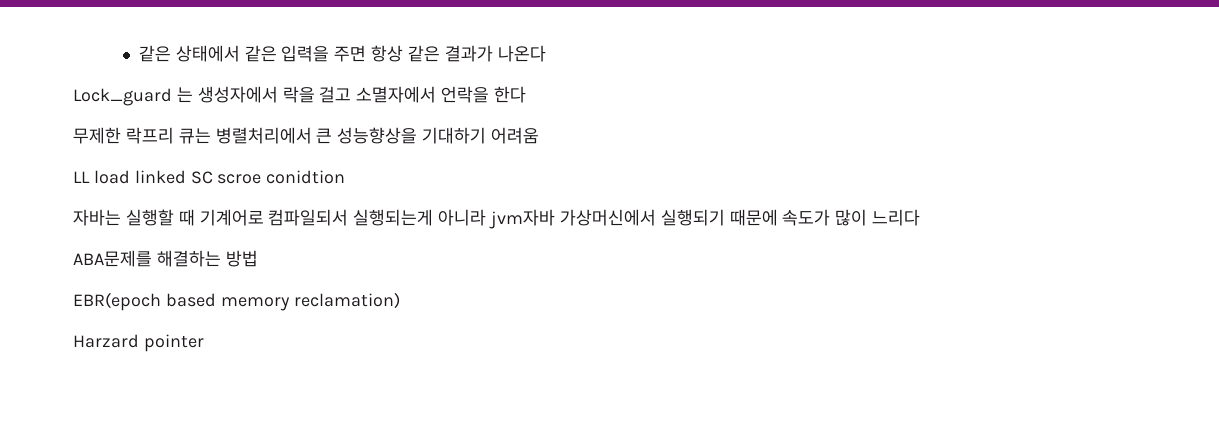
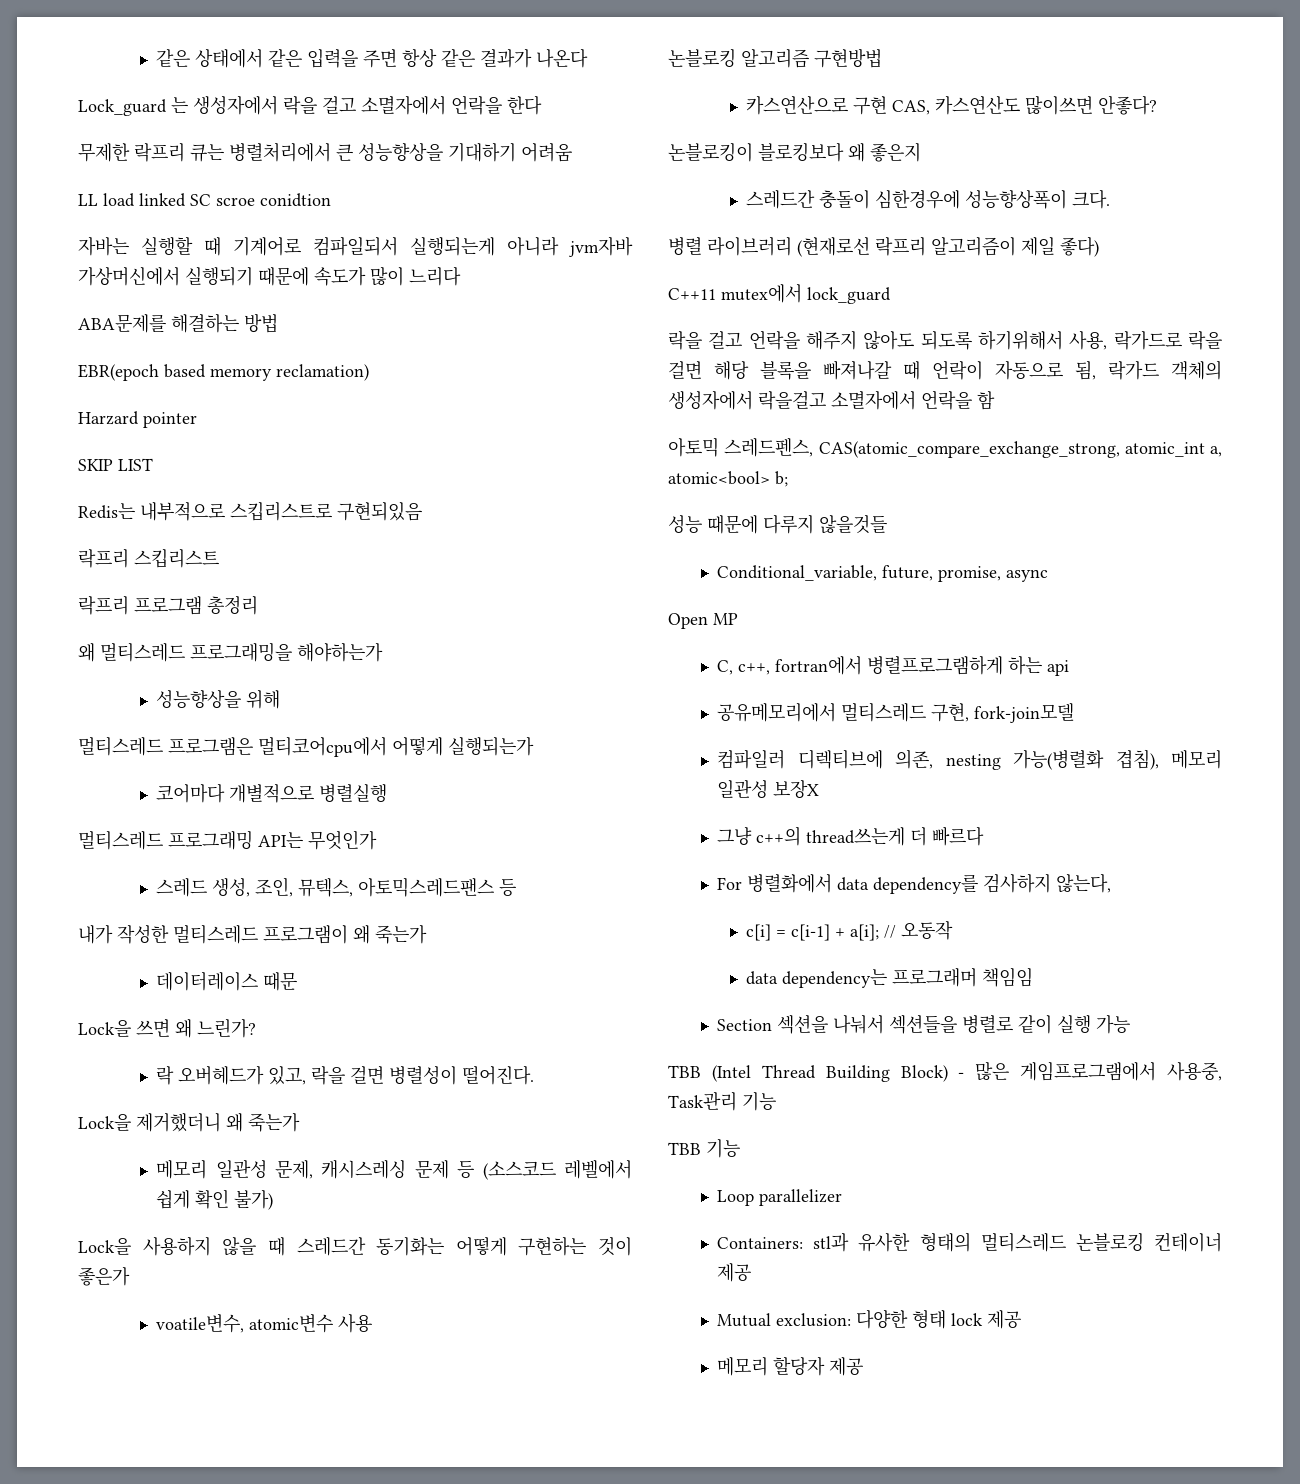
+ SKIP LIST
+ Redis는 내부적으로 스킵리스트로 구현되있음
+ 락프리 스킵리스트
+ 락프리 프로그램 총정리
+ 왜 멀티스레드 프로그래밍을 해야하는가
+ 성능향상을 위해
+ 멀티스레드 프로그램은 멀티코어cpu에서 어떻게 실행되는가
+ 코어마다 개별적으로 병렬실행
+ 멀티스레드 프로그래밍 API는 무엇인가
+ 스레드 생성, 조인, 뮤텍스, 아토믹스레드팬스 등
+ 내가 작성한 멀티스레드 프로그램이 왜 죽는가
+ 데이터레이스 때문
+ Lock을 쓰면 왜 느린가?
+ 락 오버헤드가 있고, 락을 걸면 병렬성이 떨어진다.
+ Lock을 제거했더니 왜 죽는가
+ 메모리 일관성 문제, 캐시스레싱 문제 등 (소스코드 레벨에서 쉽게 확인 불가)
+ Lock을 사용하지 않을 때 스레드간 동기화는 어떻게 구현하는 것이 좋은가
+ voatile변수, atomic변수 사용
+ 논블로킹 알고리즘 구현방법
+ 카스연산으로 구현 CAS, 카스연산도 많이쓰면 안좋다?
+ 논블로킹이 블로킹보다 왜 좋은지
+ 스레드간 충돌이 심한경우에 성능향상폭이 크다.
+ 병렬 라이브러리 (현재로선 락프리 알고리즘이 제일 좋다)
+ C++11 mutex에서 lock_guard
+ 락을 걸고 언락을 해주지 않아도 되도록 하기위해서 사용, 락가드로 락을 걸면 해당 블록을 빠져나갈 때 언락이 자동으로 됨, 락가드 객체의 생성자에서 락을걸고 소멸자에서 언락을 함
+ 아토믹 스레드펜스, CAS(atomic_compare_exchange_strong, atomic_int a, atomic<bool> b;
+ 성능 때문에 다루지 않을것들
+ Conditional_variable, future, promise, async
+ Open MP
+ C, c++, fortran에서 병렬프로그램하게 하는 api
+ 공유메모리에서 멀티스레드 구현, fork-join모델
+ 컴파일러 디렉티브에 의존, nesting 가능(병렬화 겹침), 메모리 일관성 보장X
+ 그냥 c++의 thread쓰는게 더 빠르다
+ For 병렬화에서 data dependency를 검사하지 않는다,
+ c[i] = c[i-1] + a[i]; // 오동작
+ data dependency는 프로그래머 책임임
+ Section 섹션을 나눠서 섹션들을 병렬로 같이 실행 가능
+ TBB (Intel Thread Building Block) - 많은 게임프로그램에서 사용중, Task관리 기능
+ TBB 기능
+ Loop parallelizer
+ Containers: stl과 유사한 형태의 멀티스레드 논블로킹 컨테이너 제공
+ Mutual exclusion: 다양한 형태 lock 제공
+ 메모리 할당자 제공

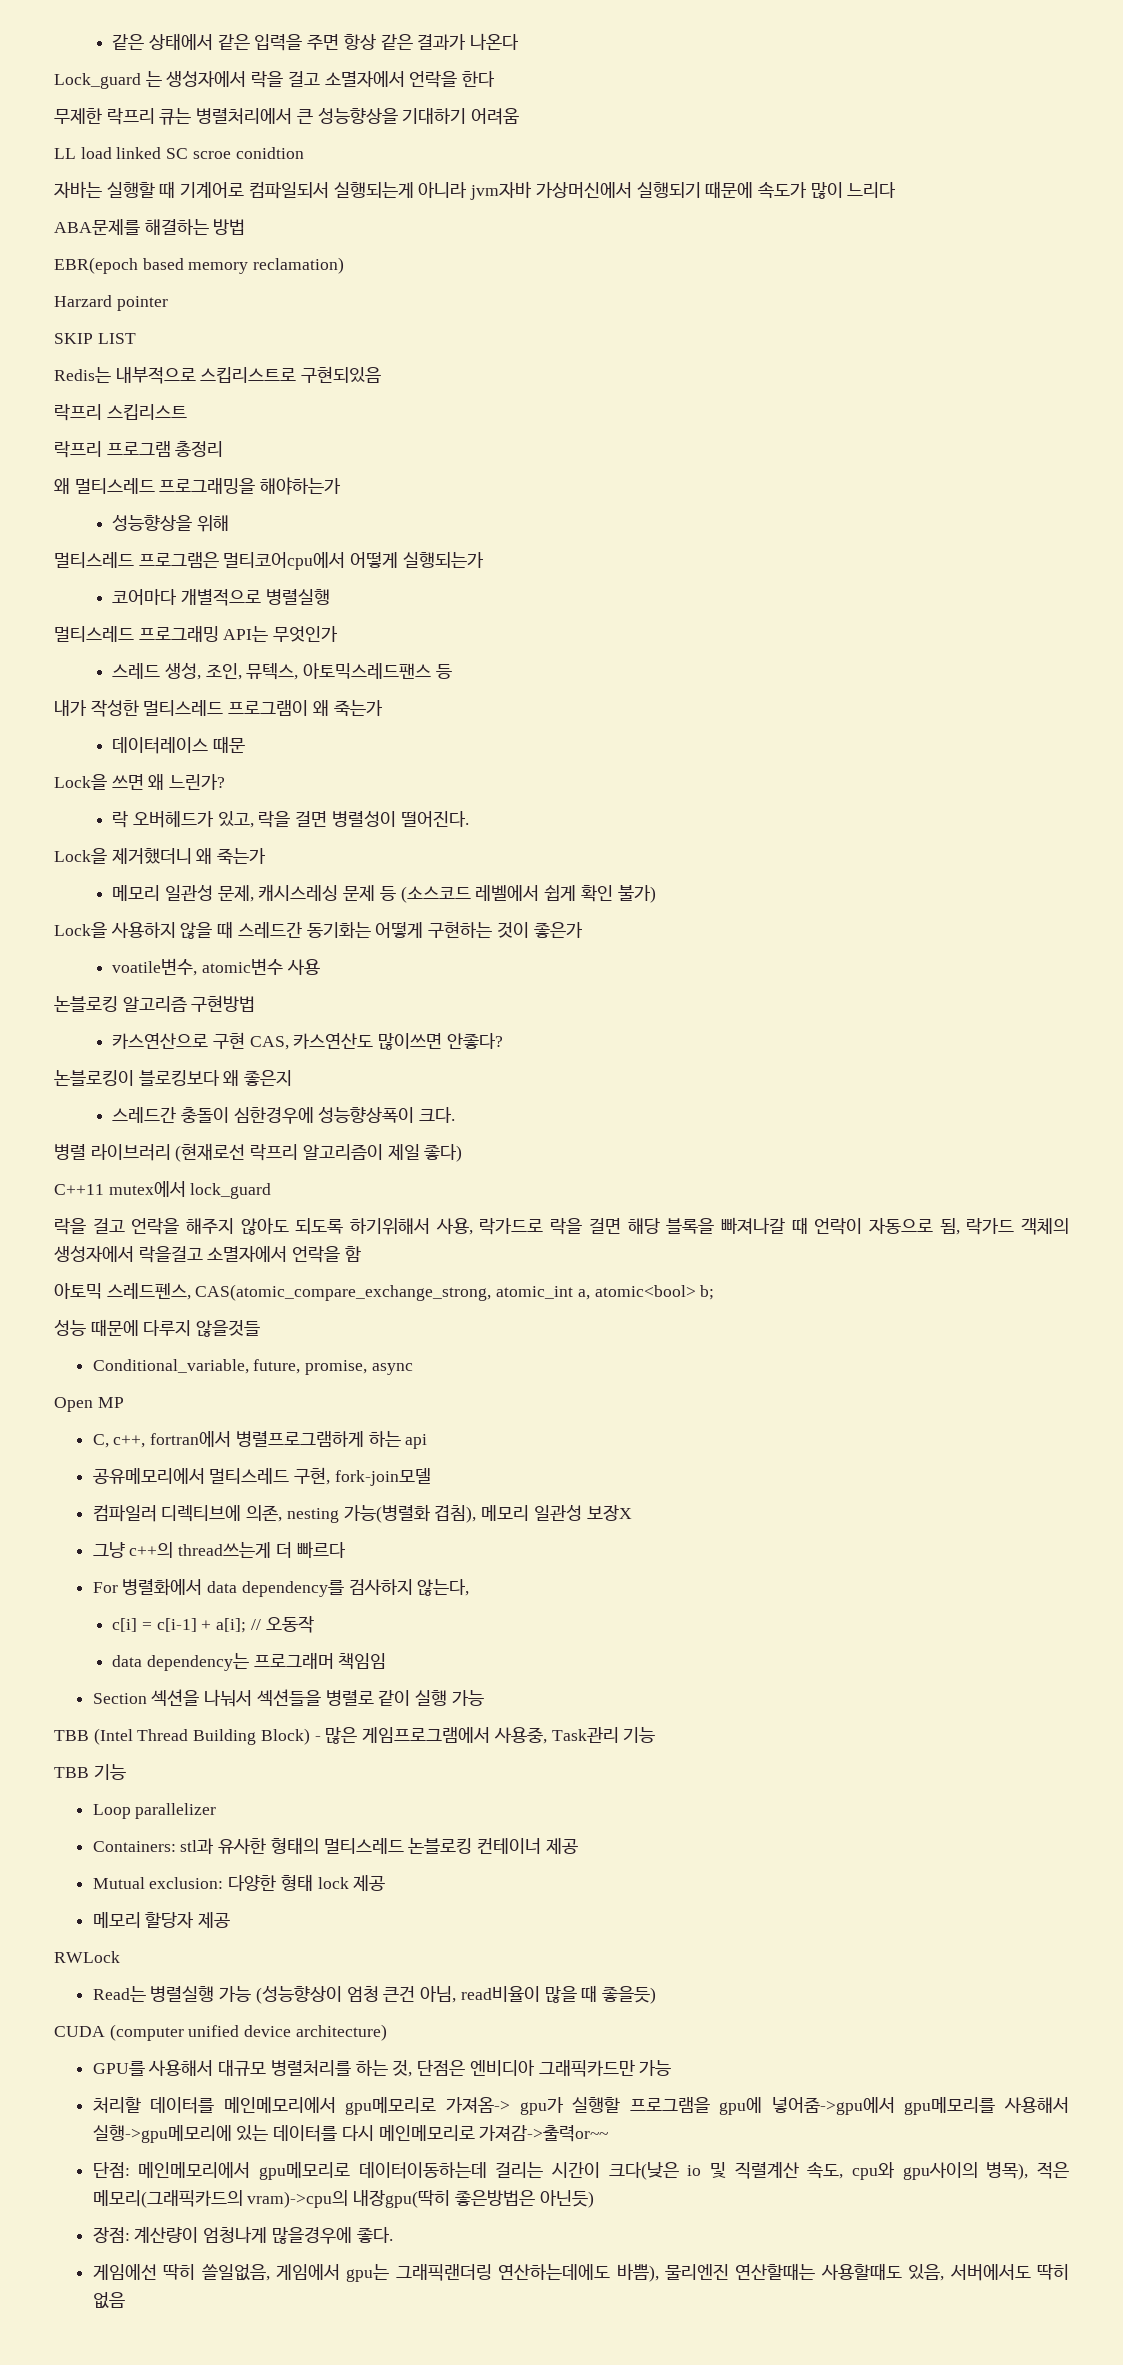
+ RWLock
+ Read는 병렬실행 가능 (성능향상이 엄청 큰건 아님, read비율이 많을 때 좋을듯)
+ CUDA (computer unified device architecture)
+ GPU를 사용해서 대규모 병렬처리를 하는 것, 단점은 엔비디아 그래픽카드만 가능
+ 처리할 데이터를 메인메모리에서 gpu메모리로 가져옴-> gpu가 실행할 프로그램을 gpu에 넣어줌->gpu에서 gpu메모리를 사용해서 실행->gpu메모리에 있는 데이터를 다시 메인메모리로 가져감->출력or~~
+ 단점: 메인메모리에서 gpu메모리로 데이터이동하는데 걸리는 시간이 크다(낮은 io 및 직렬계산 속도, cpu와 gpu사이의 병목), 적은 메모리(그래픽카드의 vram)->cpu의 내장gpu(딱히 좋은방법은 아닌듯)
+ 장점: 계산량이 엄청나게 많을경우에 좋다.
+ 게임에선 딱히 쓸일없음, 게임에서 gpu는 그래픽랜더링 연산하는데에도 바쁨), 물리엔진 연산할때는 사용할때도 있음, 서버에서도 딱히 없음

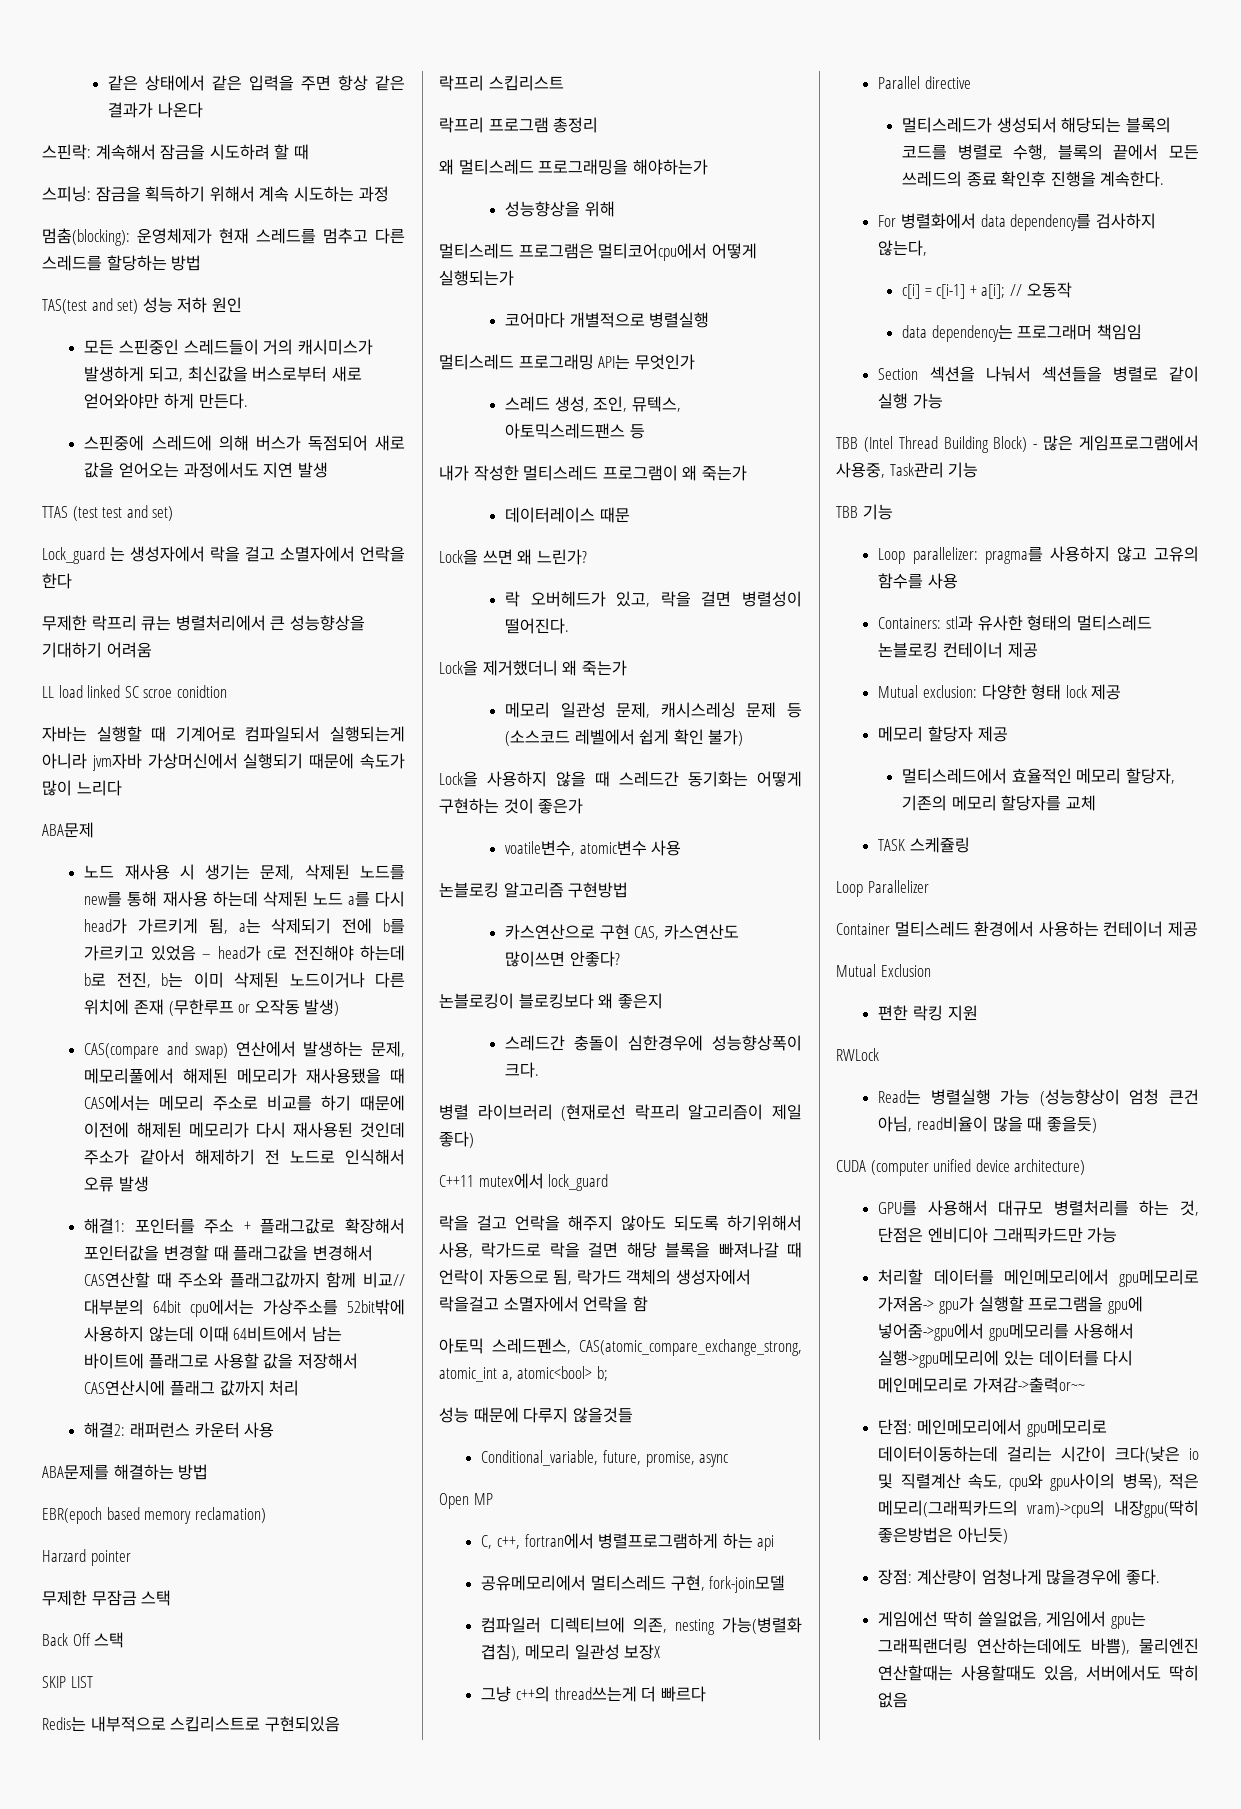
+ 스핀락: 계속해서 잠금을 시도하려 할 때
+ 스피닝: 잠금을 획득하기 위해서 계속 시도하는 과정
+ 멈춤(blocking): 운영체제가 현재 스레드를 멈추고 다른 스레드를 할당하는 방법
+ TAS(test and set) 성능 저하 원인
+ 모든 스핀중인 스레드들이 거의 캐시미스가 발생하게 되고, 최신값을 버스로부터 새로 얻어와야만 하게 만든다.
+ 스핀중에 스레드에 의해 버스가 독점되어 새로 값을 얻어오는 과정에서도 지연 발생
+ TTAS (test test and set)
+ ABA문제
+ 노드 재사용 시 생기는 문제, 삭제된 노드를 new를 통해 재사용 하는데 삭제된 노드 a를 다시 head가 가르키게 됨, a는 삭제되기 전에 b를 가르키고 있었음 – head가 c로 전진해야 하는데 b로 전진, b는 이미 삭제된 노드이거나 다른 위치에 존재 (무한루프 or 오작동 발생)
+ CAS(compare and swap) 연산에서 발생하는 문제, 메모리풀에서 해제된 메모리가 재사용됐을 때 CAS에서는 메모리 주소로 비교를 하기 때문에 이전에 해제된 메모리가 다시 재사용된 것인데 주소가 같아서 해제하기 전 노드로 인식해서 오류 발생
+ 해결1: 포인터를 주소 + 플래그값로 확장해서 포인터값을 변경할 때 플래그값을 변경해서 CAS연산할 때 주소와 플래그값까지 함께 비교// 대부분의 64bit cpu에서는 가상주소를 52bit밖에 사용하지 않는데 이때 64비트에서 남는 바이트에 플래그로 사용할 값을 저장해서 CAS연산시에 플래그 값까지 처리
+ 해결2: 래퍼런스 카운터 사용
+ 무제한 무잠금 스택
+ Back Off 스택
+ Parallel directive
+ 멀티스레드가 생성되서 해당되는 블록의 코드를 병렬로 수행, 블록의 끝에서 모든 쓰레드의 종료 확인후 진행을 계속한다.
- Loop parallelizer
+ Loop parallelizer: pragma를 사용하지 않고 고유의 함수를 사용
+ 멀티스레드에서 효율적인 메모리 할당자, 기존의 메모리 할당자를 교체
+ TASK 스케쥴링
+ Loop Parallelizer
+ Container 멀티스레드 환경에서 사용하는 컨테이너 제공
+ Mutual Exclusion
+ 편한 락킹 지원

